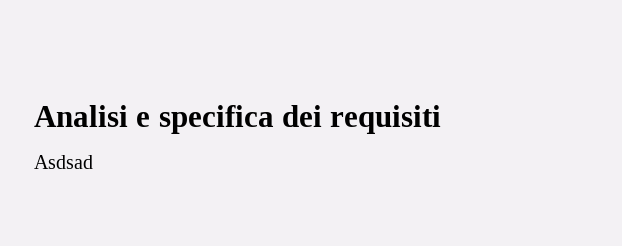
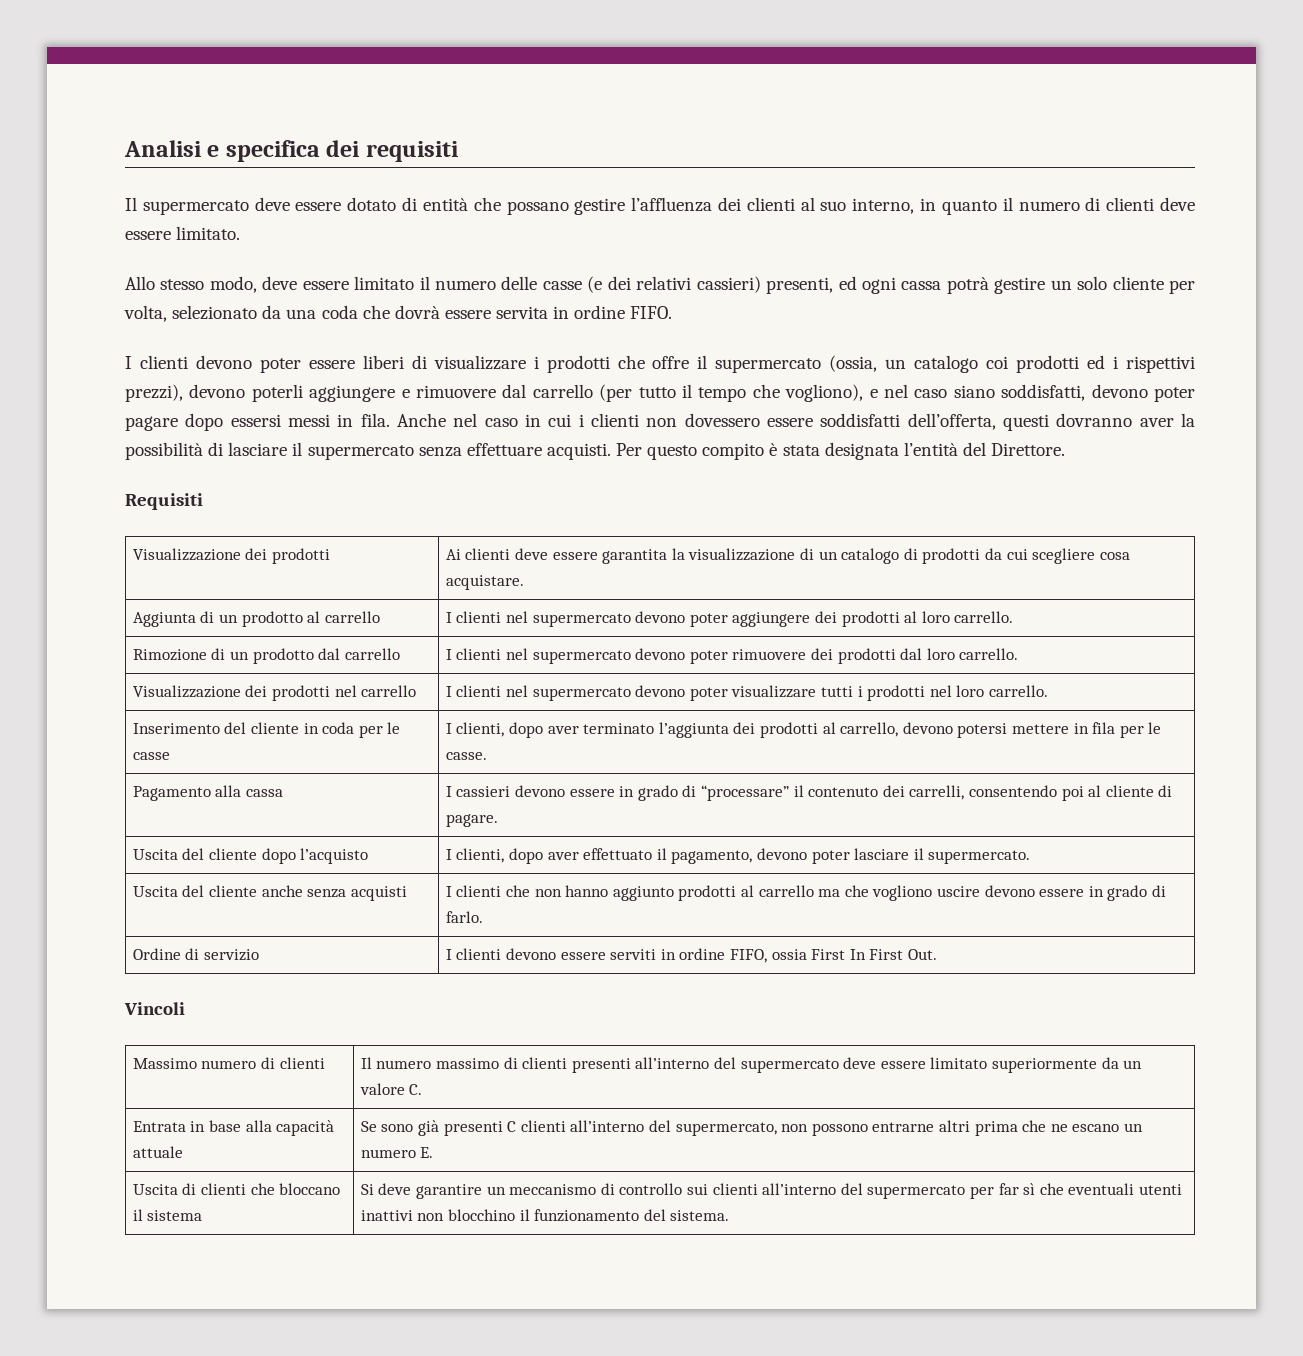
- Asdsad
+ Il supermercato deve essere dotato di entità che possano gestire l’affluenza dei clienti al suo interno, in quanto il numero di clienti deve essere limitato.
+ Allo stesso modo, deve essere limitato il numero delle casse (e dei relativi cassieri) presenti, ed ogni cassa potrà gestire un solo cliente per volta, selezionato da una coda che dovrà essere servita in ordine FIFO.
+ I clienti devono poter essere liberi di visualizzare i prodotti che offre il supermercato (ossia, un catalogo coi prodotti ed i rispettivi prezzi), devono poterli aggiungere e rimuovere dal carrello (per tutto il tempo che vogliono), e nel caso siano soddisfatti, devono poter pagare dopo essersi messi in fila. Anche nel caso in cui i clienti non dovessero essere soddisfatti dell’offerta, questi dovranno aver la possibilità di lasciare il supermercato senza effettuare acquisti. Per questo compito è stata designata l’entità del Direttore.
+ Requisiti
+ Visualizzazione dei prodotti | Ai clienti deve essere garantita la visualizzazione di un catalogo di prodotti da cui scegliere cosa acquistare.
+ Aggiunta di un prodotto al carrello | I clienti nel supermercato devono poter aggiungere dei prodotti al loro carrello.
+ Rimozione di un prodotto dal carrello | I clienti nel supermercato devono poter rimuovere dei prodotti dal loro carrello.
+ Visualizzazione dei prodotti nel carrello | I clienti nel supermercato devono poter visualizzare tutti i prodotti nel loro carrello.
+ Inserimento del cliente in coda per le casse | I clienti, dopo aver terminato l’aggiunta dei prodotti al carrello, devono potersi mettere in fila per le casse.
+ Pagamento alla cassa | I cassieri devono essere in grado di “processare” il contenuto dei carrelli, consentendo poi al cliente di pagare.
+ Uscita del cliente dopo l’acquisto | I clienti, dopo aver effettuato il pagamento, devono poter lasciare il supermercato.
+ Uscita del cliente anche senza acquisti | I clienti che non hanno aggiunto prodotti al carrello ma che vogliono uscire devono essere in grado di farlo.
+ Ordine di servizio | I clienti devono essere serviti in ordine FIFO, ossia First In First Out.
+ Vincoli
+ Massimo numero di clienti | Il numero massimo di clienti presenti all’interno del supermercato deve essere limitato superiormente da un valore C.
+ Entrata in base alla capacità attuale | Se sono già presenti C clienti all’interno del supermercato, non possono entrarne altri prima che ne escano un numero E.
+ Uscita di clienti che bloccano il sistema | Si deve garantire un meccanismo di controllo sui clienti all’interno del supermercato per far sì che eventuali utenti inattivi non blocchino il funzionamento del sistema.

